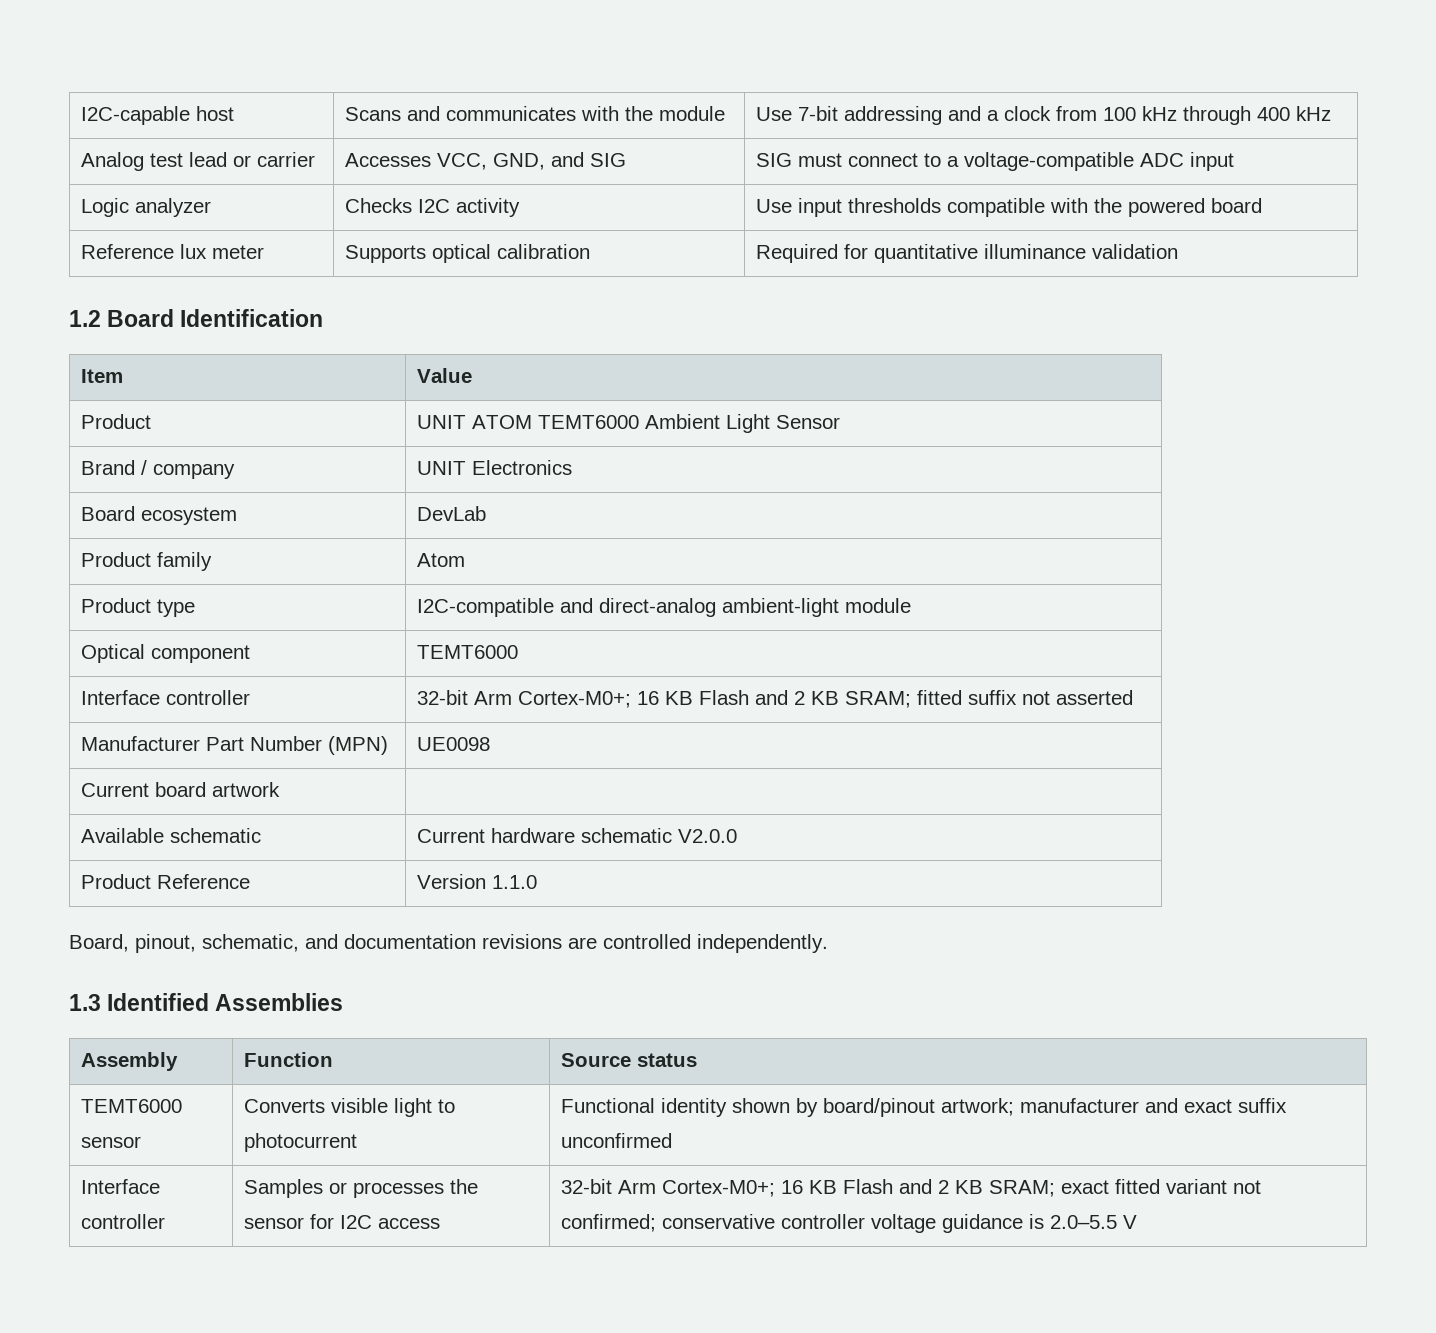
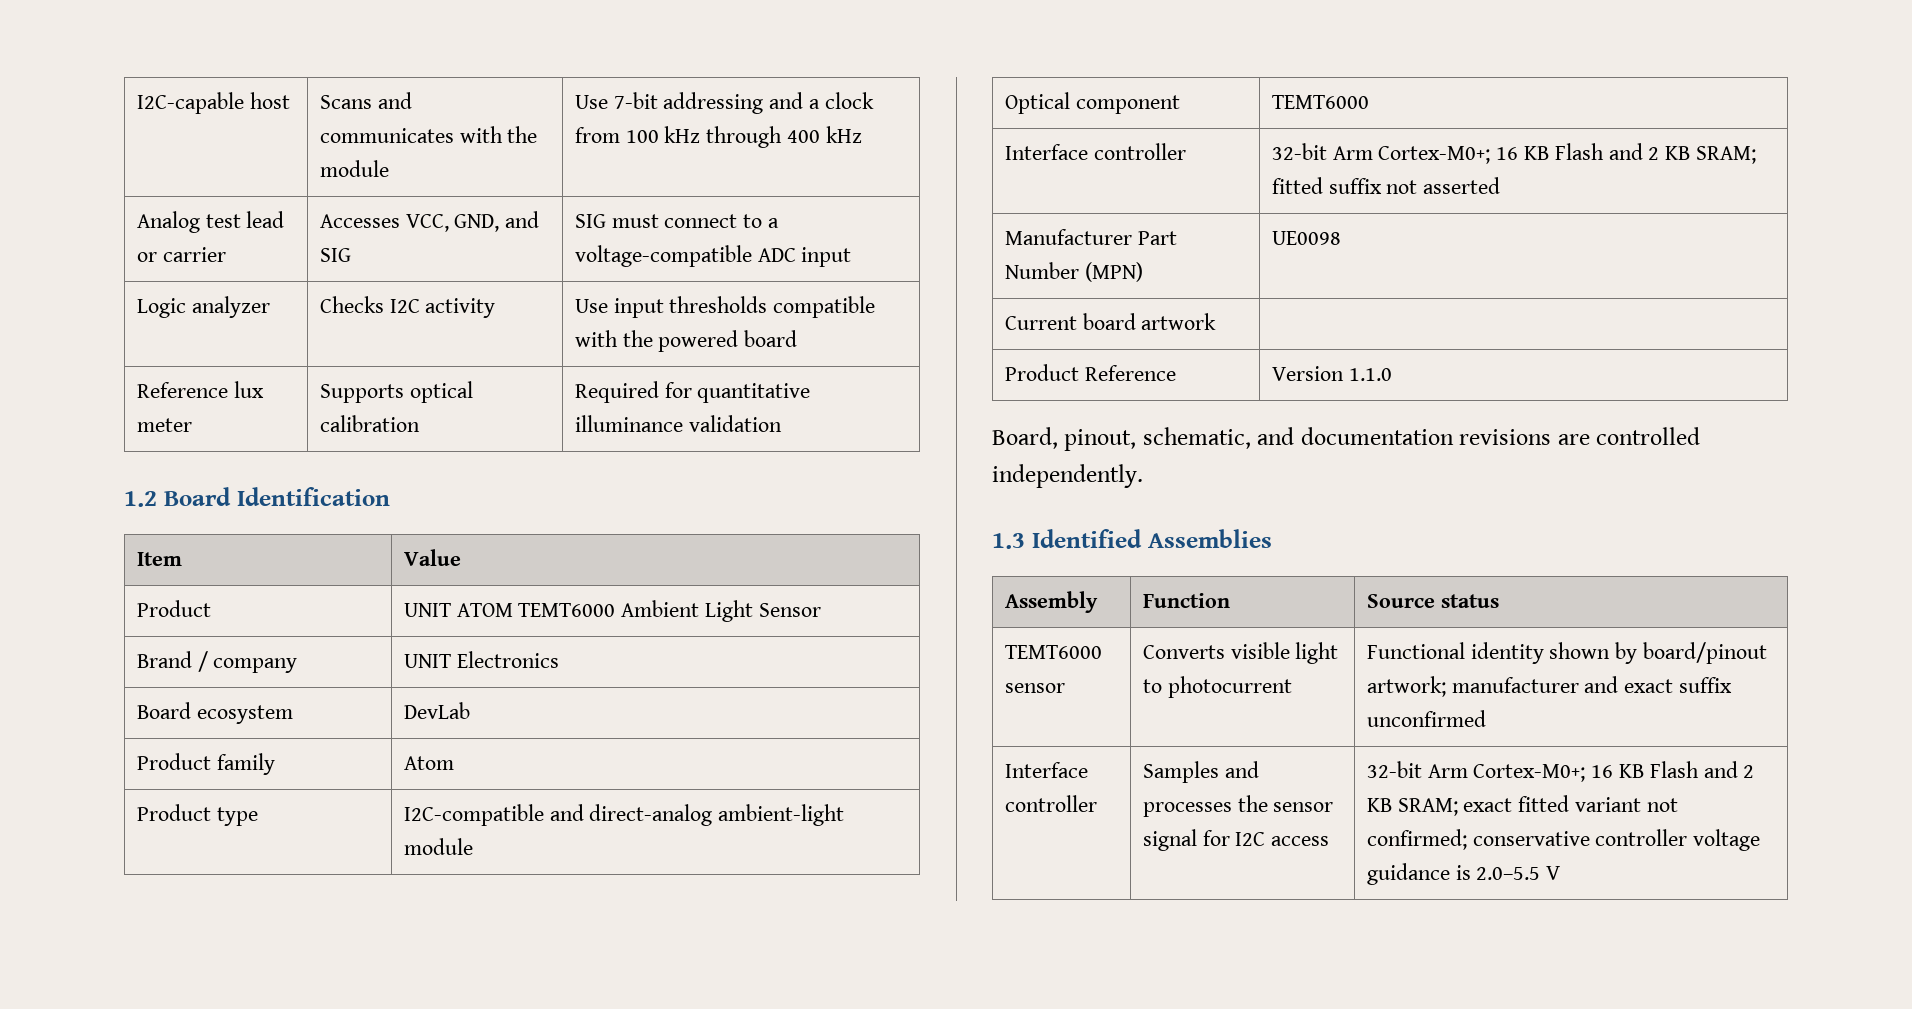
- Available schematic | Current hardware schematic V2.0.0
- Interface controller | Samples or processes the sensor for I2C access | 32-bit Arm Cortex-M0+; 16 KB Flash and 2 KB SRAM; exact fitted variant not confirmed; conservative controller voltage guidance is 2.0–5.5 V
+ Interface controller | Samples and processes the sensor signal for I2C access | 32-bit Arm Cortex-M0+; 16 KB Flash and 2 KB SRAM; exact fitted variant not confirmed; conservative controller voltage guidance is 2.0–5.5 V

